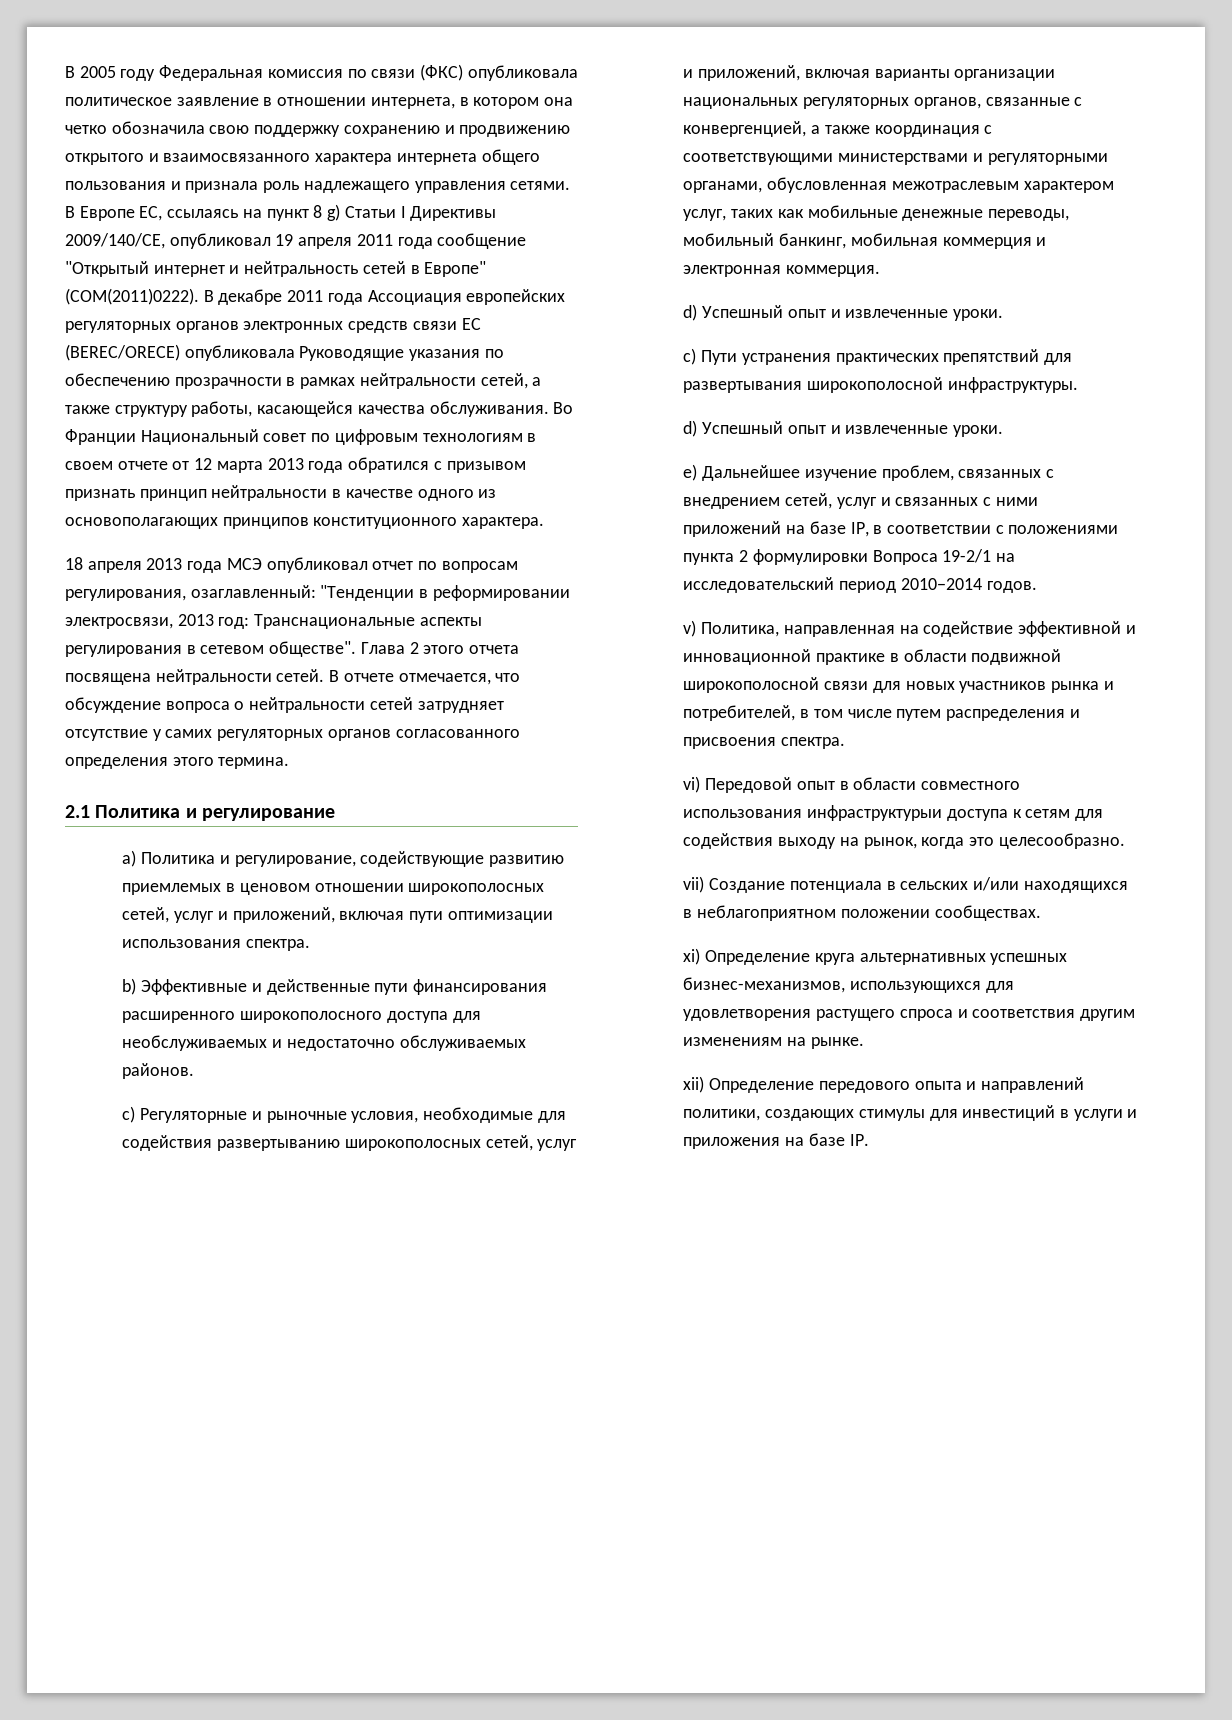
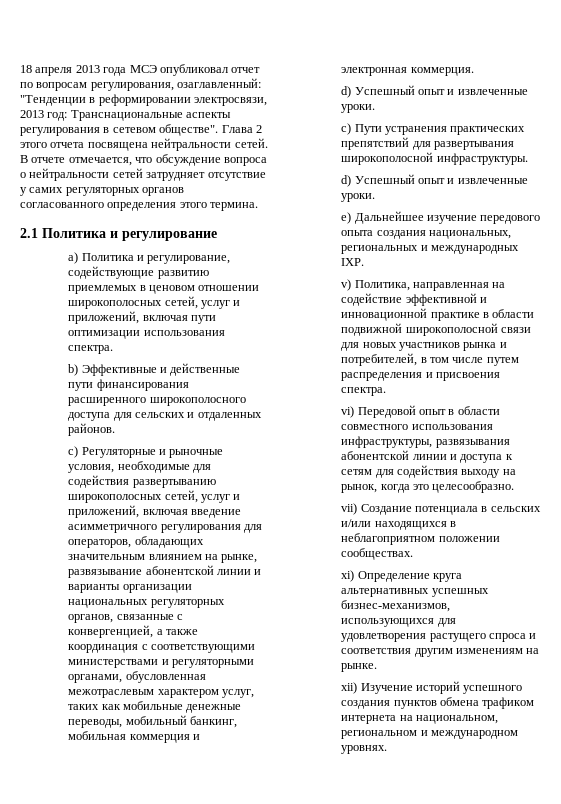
- В 2005 году Федеральная комиссия по связи (ФКС) опубликовала политическое заявление в отношении интернета, в котором она четко обозначила свою поддержку сохранению и продвижению открытого и взаимосвязанного характера интернета общего пользования и признала роль надлежащего управления сетями. В Европе ЕС, ссылаясь на пункт 8 g) Статьи I Директивы 2009/140/CE, опубликовал 19 апреля 2011 года сообщение "Открытый интернет и нейтральность сетей в Европе" (COM(2011)0222). В декабре 2011 года Ассоциация европейских регуляторных органов электронных средств связи ЕС (BEREC/ORECE) опубликовала Руководящие указания по обеспечению прозрачности в рамках нейтральности сетей, а также структуру работы, касающейся качества обслуживания. Во Франции Национальный совет по цифровым технологиям в своем отчете от 12 марта 2013 года обратился с призывом признать принцип нейтральности в качестве одного из основополагающих принципов конституционного характера.
- b) Эффективные и действенные пути финансирования расширенного широкополосного доступа для необслуживаемых и недостаточно обслуживаемых районов.
+ b) Эффективные и действенные пути финансирования расширенного широкополосного доступа для сельских и отдаленных районов.
- c) Регуляторные и рыночные условия, необходимые для содействия развертыванию широкополосных сетей, услуг и приложений, включая варианты организации национальных регуляторных органов, связанные с конвергенцией, а также координация с соответствующими министерствами и регуляторными органами, обусловленная межотраслевым характером услуг, таких как мобильные денежные переводы, мобильный банкинг, мобильная коммерция и электронная коммерция.
+ c) Регуляторные и рыночные условия, необходимые для содействия развертыванию широкополосных сетей, услуг и приложений, включая введение асимметричного регулирования для операторов, обладающих значительным влиянием на рынке, развязывание абонентской линии и варианты организации национальных регуляторных органов, связанные с конвергенцией, а также координация с соответствующими министерствами и регуляторными органами, обусловленная межотраслевым характером услуг, таких как мобильные денежные переводы, мобильный банкинг, мобильная коммерция и электронная коммерция.
- e) Дальнейшее изучение проблем, связанных с внедрением сетей, услуг и связанных с ними приложений на базе IP, в соответствии с положениями пункта 2 формулировки Вопроса 19-2/1 на исследовательский период 2010−2014 годов.
+ e) Дальнейшее изучение передового опыта создания национальных, региональных и международных IXP.
- vi) Передовой опыт в области совместного использования инфраструктурыи доступа к сетям для содействия выходу на рынок, когда это целесообразно.
+ vi) Передовой опыт в области совместного использования инфраструктуры, развязывания абонентской линии и доступа к сетям для содействия выходу на рынок, когда это целесообразно.
- xii) Определение передового опыта и направлений политики, создающих стимулы для инвестиций в услуги и приложения на базе IP.
+ xii) Изучение историй успешного создания пунктов обмена трафиком интернета на национальном, региональном и международном уровнях.

